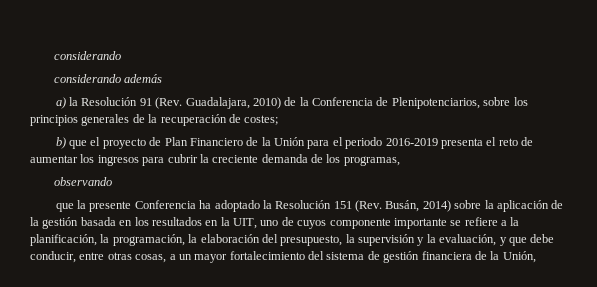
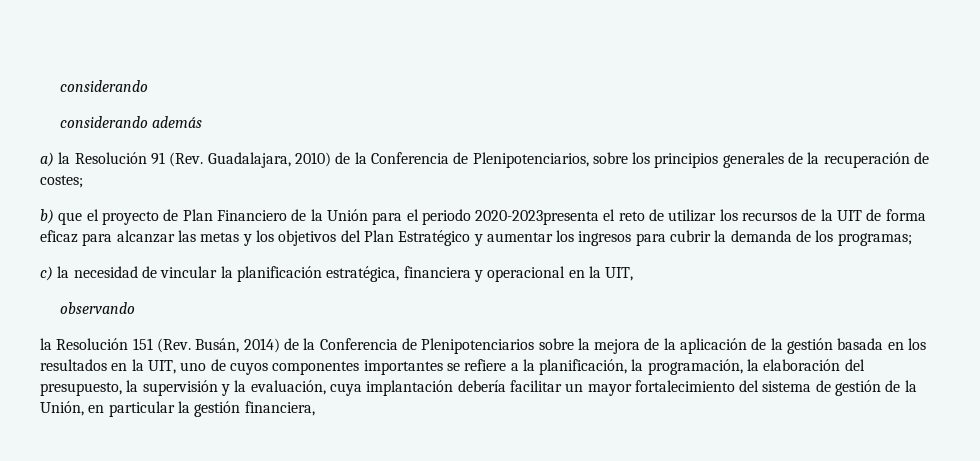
- b) que el proyecto de Plan Financiero de la Unión para el periodo 2016-2019 presenta el reto de aumentar los ingresos para cubrir la creciente demanda de los programas,
+ b) que el proyecto de Plan Financiero de la Unión para el periodo 2020-2023presenta el reto de utilizar los recursos de la UIT de forma eficaz para alcanzar las metas y los objetivos del Plan Estratégico y aumentar los ingresos para cubrir la demanda de los programas;
+ c) la necesidad de vincular la planificación estratégica, financiera y operacional en la UIT,
  observando
- que la presente Conferencia ha adoptado la Resolución 151 (Rev. Busán, 2014) sobre la aplicación de la gestión basada en los resultados en la UIT, uno de cuyos componente importante se refiere a la planificación, la programación, la elaboración del presupuesto, la supervisión y la evaluación, y que debe conducir, entre otras cosas, a un mayor fortalecimiento del sistema de gestión financiera de la Unión,
+ la Resolución 151 (Rev. Busán, 2014) de la Conferencia de Plenipotenciarios sobre la mejora de la aplicación de la gestión basada en los resultados en la UIT, uno de cuyos componentes importantes se refiere a la planificación, la programación, la elaboración del presupuesto, la supervisión y la evaluación, cuya implantación debería facilitar un mayor fortalecimiento del sistema de gestión de la Unión, en particular la gestión financiera,

